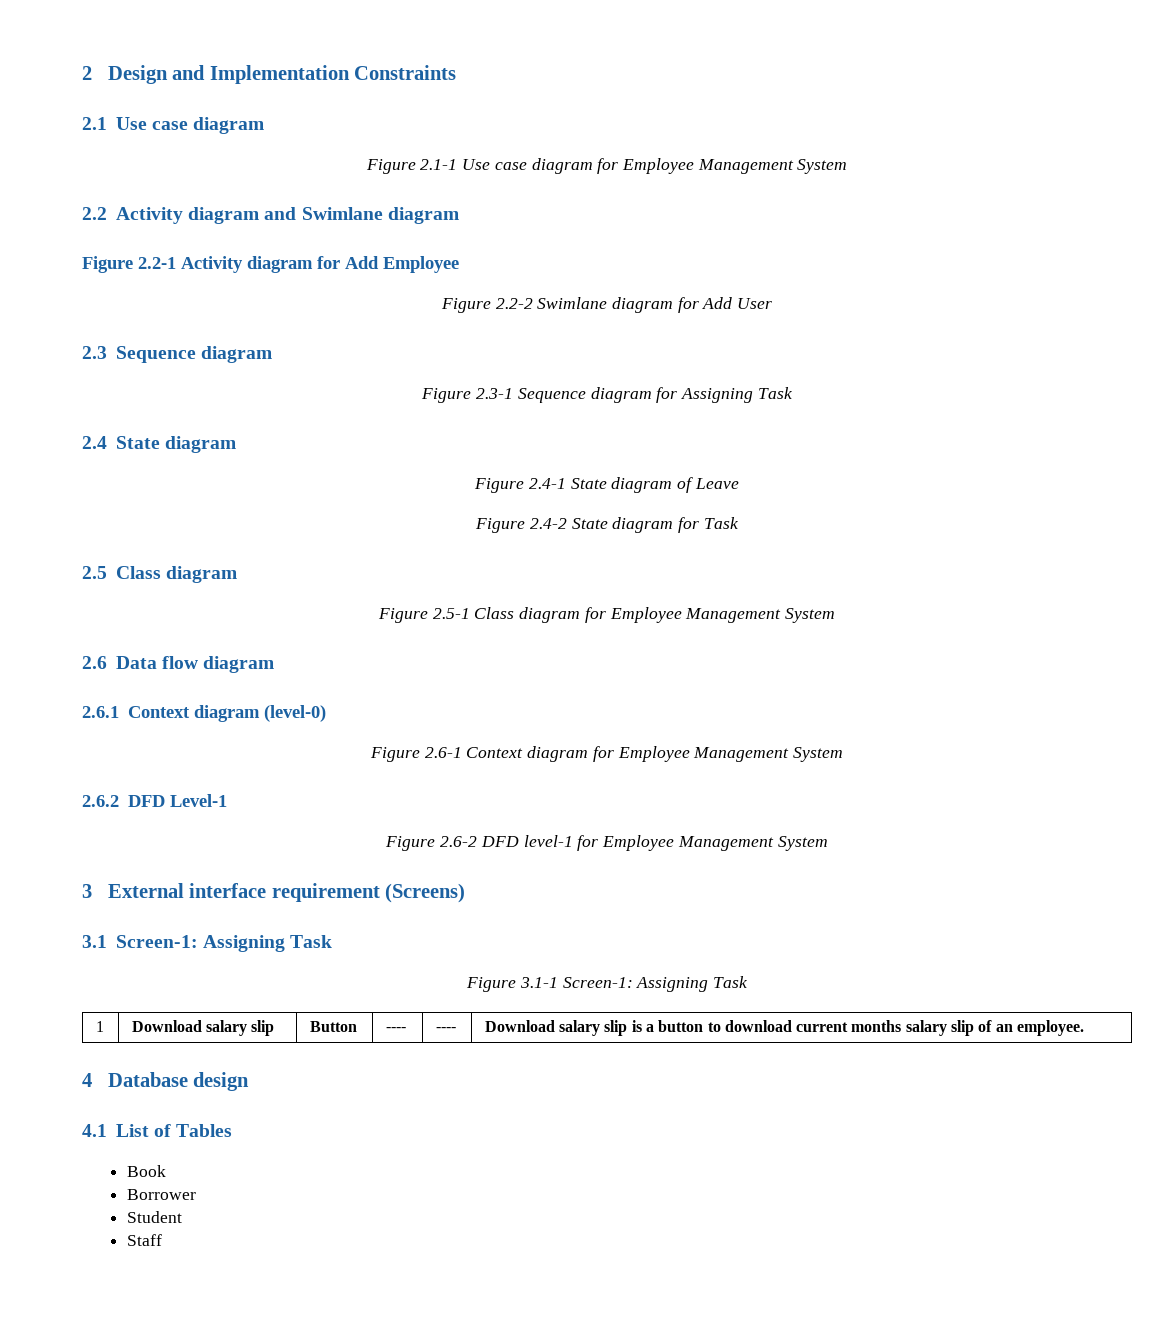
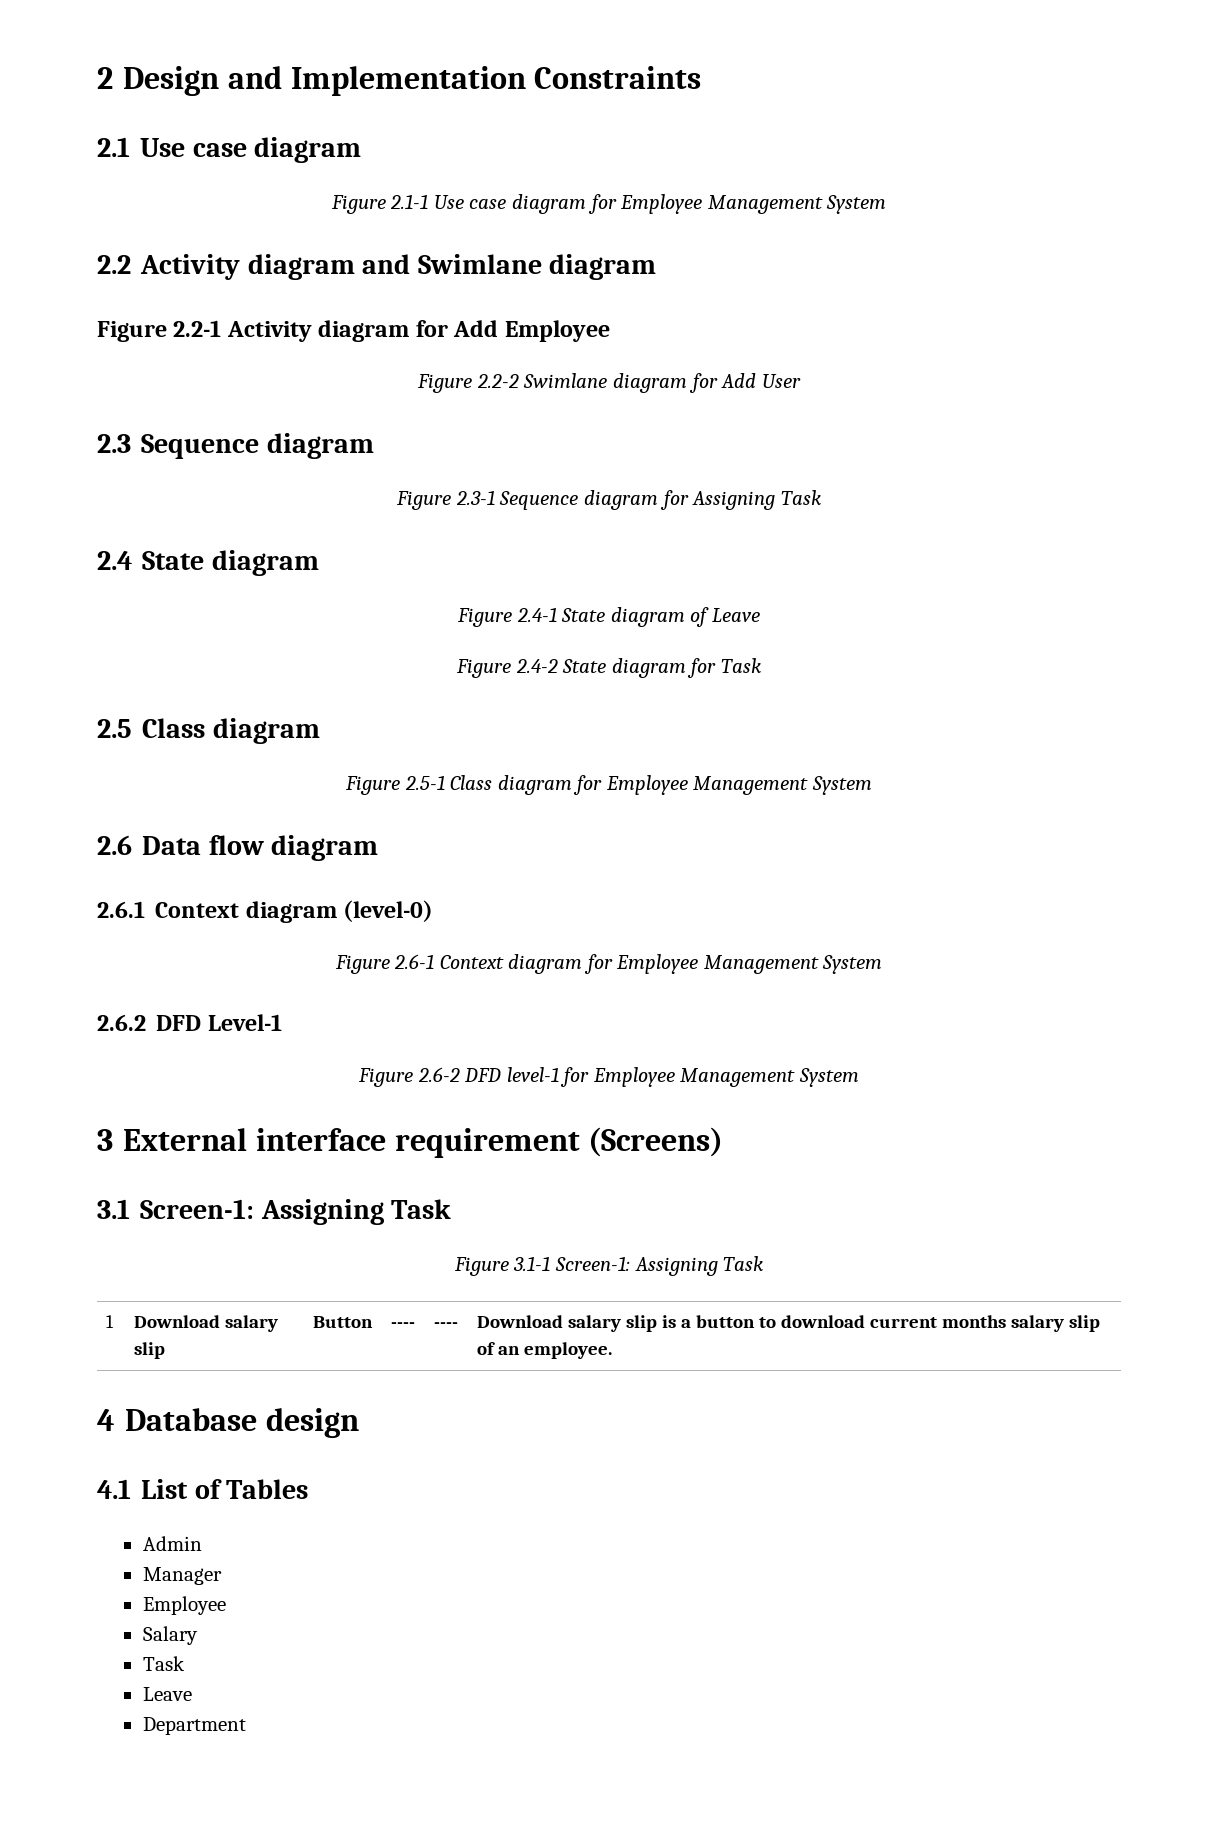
- Book
- Borrower
- Student
- Staff
+ Admin
+ Manager
+ Employee
+ Salary
+ Task
+ Leave
+ Department

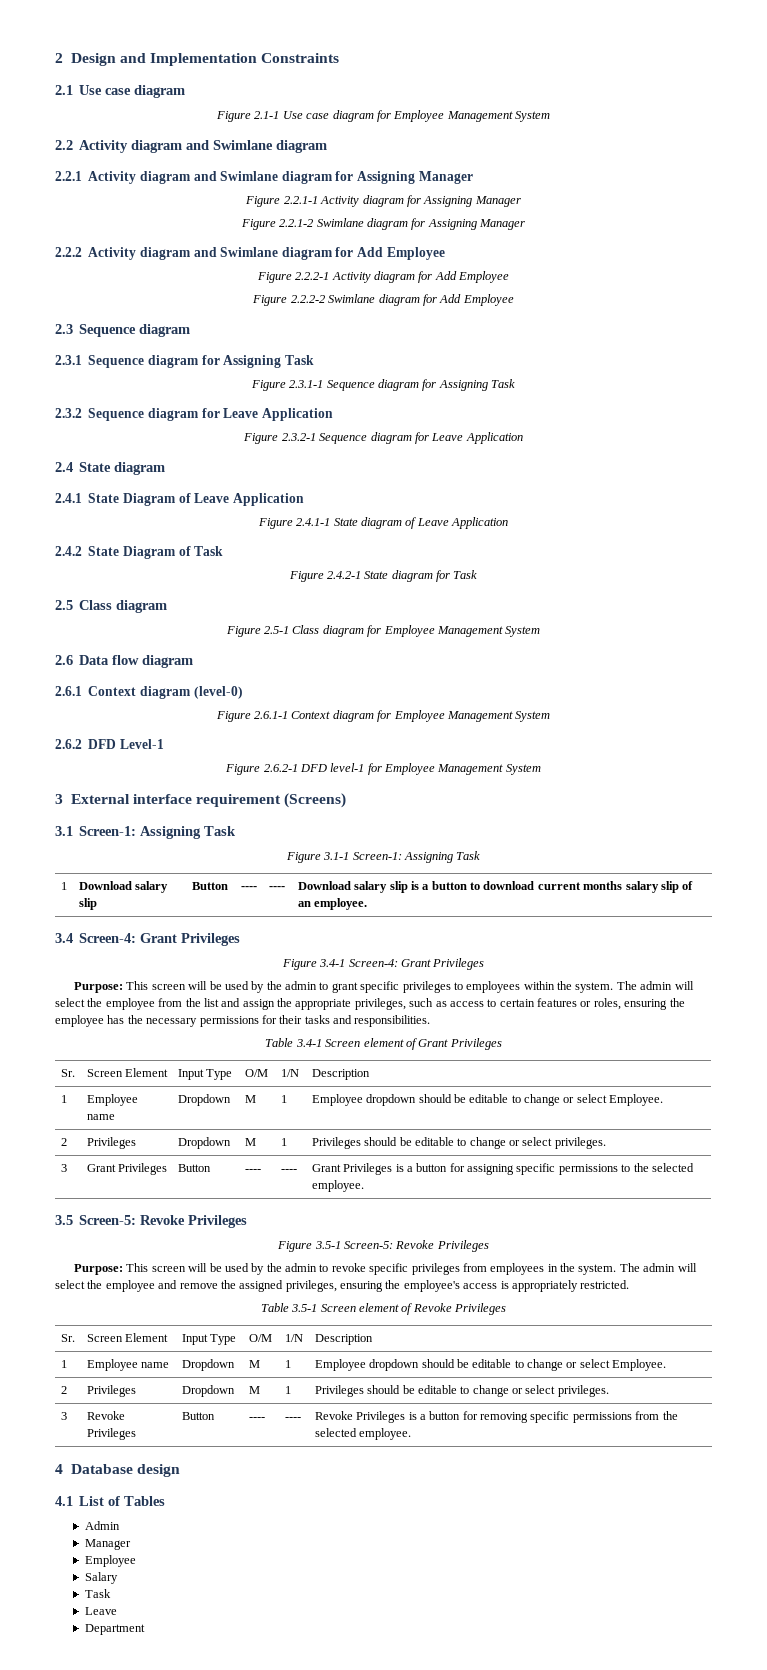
- Figure 2.2-1 Activity diagram for Add Employee
+ 2.2.1 Activity diagram and Swimlane diagram for Assigning Manager
+ Figure 2.2.1-1 Activity diagram for Assigning Manager
+ Figure 2.2.1-2 Swimlane diagram for Assigning Manager
+ 2.2.2 Activity diagram and Swimlane diagram for Add Employee
+ Figure 2.2.2-1 Activity diagram for Add Employee
- Figure 2.2-2 Swimlane diagram for Add User
+ Figure 2.2.2-2 Swimlane diagram for Add Employee
- Figure 2.3-1 Sequence diagram for Assigning Task
+ 2.3.1 Sequence diagram for Assigning Task
+ Figure 2.3.1-1 Sequence diagram for Assigning Task
+ 2.3.2 Sequence diagram for Leave Application
+ Figure 2.3.2-1 Sequence diagram for Leave Application
  2.4 State diagram
- Figure 2.4-1 State diagram of Leave
- Figure 2.4-2 State diagram for Task
+ 2.4.1 State Diagram of Leave Application
+ Figure 2.4.1-1 State diagram of Leave Application
+ 2.4.2 State Diagram of Task
+ Figure 2.4.2-1 State diagram for Task
- Figure 2.6-1 Context diagram for Employee Management System
+ Figure 2.6.1-1 Context diagram for Employee Management System
- Figure 2.6-2 DFD level-1 for Employee Management System
+ Figure 2.6.2-1 DFD level-1 for Employee Management System
+ 3.4 Screen-4: Grant Privileges
+ Figure 3.4-1 Screen-4: Grant Privileges
+ Purpose: This screen will be used by the admin to grant specific privileges to employees within the system. The admin will select the employee from the list and assign the appropriate privileges, such as access to certain features or roles, ensuring the employee has the necessary permissions for their tasks and responsibilities.
+ Table 3.4-1 Screen element of Grant Privileges
+ Sr. | Screen Element | Input Type | O/M | 1/N | Description
+ 1 | Employee name | Dropdown | M | 1 | Employee dropdown should be editable to change or select Employee.
+ 2 | Privileges | Dropdown | M | 1 | Privileges should be editable to change or select privileges.
+ 3 | Grant Privileges | Button | ---- | ---- | Grant Privileges is a button for assigning specific permissions to the selected employee.
+ 3.5 Screen-5: Revoke Privileges
+ Figure 3.5-1 Screen-5: Revoke Privileges
+ Purpose: This screen will be used by the admin to revoke specific privileges from employees in the system. The admin will select the employee and remove the assigned privileges, ensuring the employee's access is appropriately restricted.
+ Table 3.5-1 Screen element of Revoke Privileges
+ Sr. | Screen Element | Input Type | O/M | 1/N | Description
+ 1 | Employee name | Dropdown | M | 1 | Employee dropdown should be editable to change or select Employee.
+ 2 | Privileges | Dropdown | M | 1 | Privileges should be editable to change or select privileges.
+ 3 | Revoke Privileges | Button | ---- | ---- | Revoke Privileges is a button for removing specific permissions from the selected employee.

